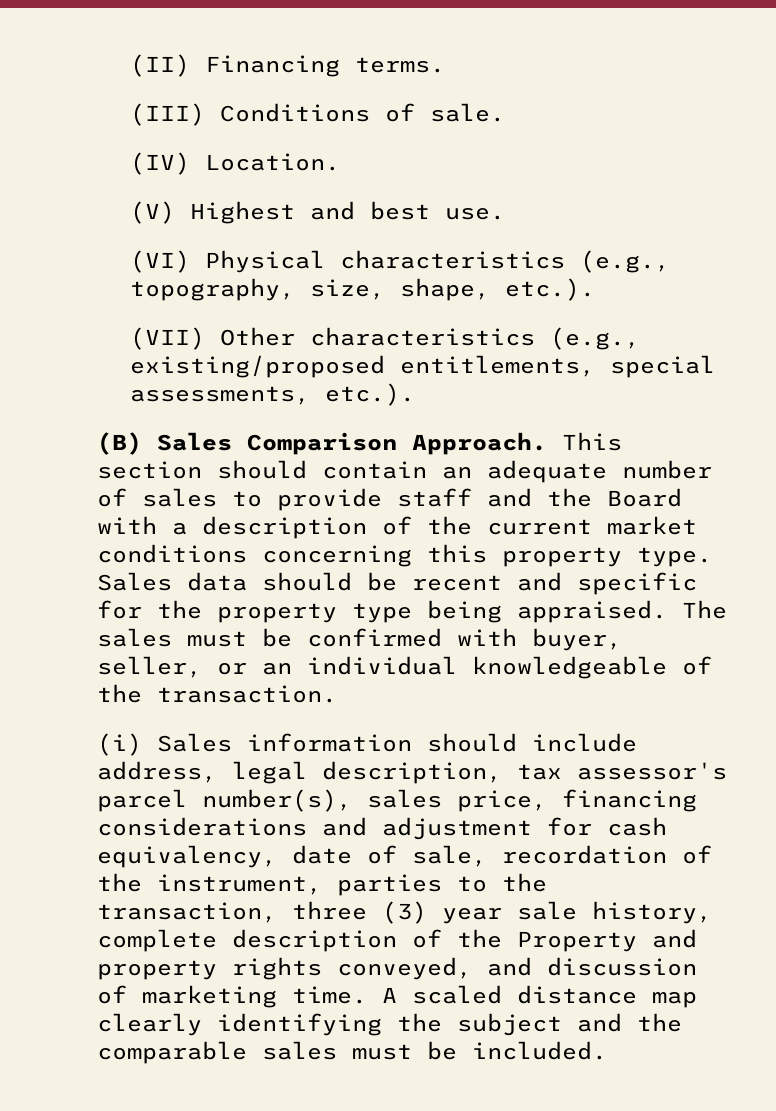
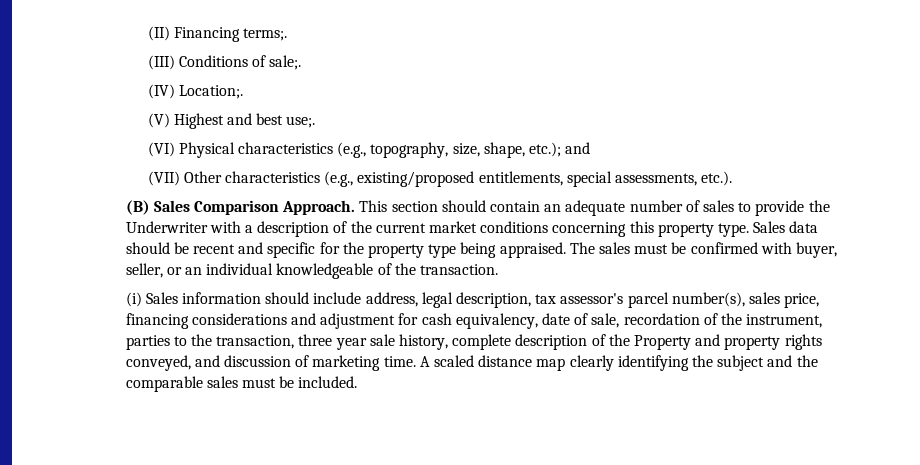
- (II) Financing terms.
+ (II) Financing terms;.
- (III) Conditions of sale.
+ (III) Conditions of sale;.
- (IV) Location.
+ (IV) Location;.
- (V) Highest and best use.
+ (V) Highest and best use;.
- (VI) Physical characteristics (e.g., topography, size, shape, etc.).
+ (VI) Physical characteristics (e.g., topography, size, shape, etc.); and
- This section should contain an adequate number of sales to provide staff and the Board with a description of the current market conditions concerning this property type.
+ This section should contain an adequate number of sales to provide the Underwriter with a description of the current market conditions concerning this property type.
- (i) Sales information should include address, legal description, tax assessor's parcel number(s), sales price, financing considerations and adjustment for cash equivalency, date of sale, recordation of the instrument, parties to the transaction, three (3) year sale history, complete description of the Property and property rights conveyed, and discussion of marketing time.
+ (i) Sales information should include address, legal description, tax assessor's parcel number(s), sales price, financing considerations and adjustment for cash equivalency, date of sale, recordation of the instrument, parties to the transaction, three year sale history, complete description of the Property and property rights conveyed, and discussion of marketing time.

